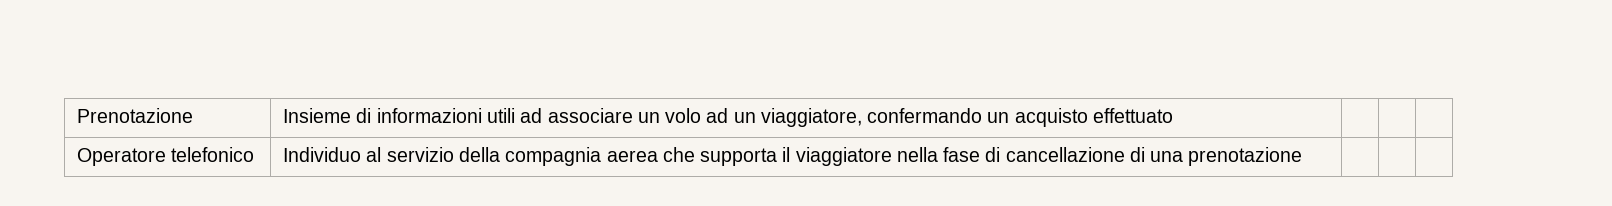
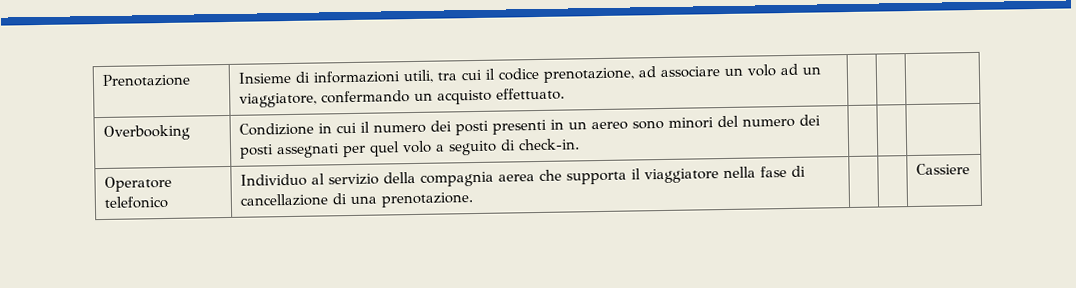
- Prenotazione | Insieme di informazioni utili ad associare un volo ad un viaggiatore, confermando un acquisto effettuato | | |
+ Prenotazione | Insieme di informazioni utili, tra cui il codice prenotazione, ad associare un volo ad un viaggiatore, confermando un acquisto effettuato. | | |
+ Overbooking | Condizione in cui il numero dei posti presenti in un aereo sono minori del numero dei posti assegnati per quel volo a seguito di check-in. | | |
- Operatore telefonico | Individuo al servizio della compagnia aerea che supporta il viaggiatore nella fase di cancellazione di una prenotazione | | |
+ Operatore telefonico | Individuo al servizio della compagnia aerea che supporta il viaggiatore nella fase di cancellazione di una prenotazione. | | | Cassiere

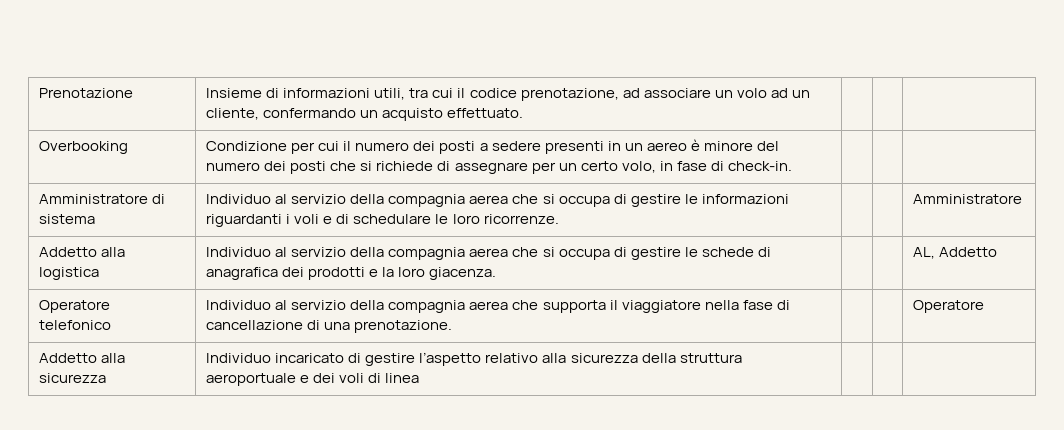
- Prenotazione | Insieme di informazioni utili, tra cui il codice prenotazione, ad associare un volo ad un viaggiatore, confermando un acquisto effettuato. | | |
+ Prenotazione | Insieme di informazioni utili, tra cui il codice prenotazione, ad associare un volo ad un cliente, confermando un acquisto effettuato. | | |
- Overbooking | Condizione in cui il numero dei posti presenti in un aereo sono minori del numero dei posti assegnati per quel volo a seguito di check-in. | | |
+ Overbooking | Condizione per cui il numero dei posti a sedere presenti in un aereo è minore del numero dei posti che si richiede di assegnare per un certo volo, in fase di check-in. | | |
+ Amministratore di sistema | Individuo al servizio della compagnia aerea che si occupa di gestire le informazioni riguardanti i voli e di schedulare le loro ricorrenze. | | | Amministratore
+ Addetto alla logistica | Individuo al servizio della compagnia aerea che si occupa di gestire le schede di anagrafica dei prodotti e la loro giacenza. | | | AL, Addetto
- Operatore telefonico | Individuo al servizio della compagnia aerea che supporta il viaggiatore nella fase di cancellazione di una prenotazione. | | | Cassiere
+ Operatore telefonico | Individuo al servizio della compagnia aerea che supporta il viaggiatore nella fase di cancellazione di una prenotazione. | | | Operatore
+ Addetto alla sicurezza | Individuo incaricato di gestire l’aspetto relativo alla sicurezza della struttura aeroportuale e dei voli di linea | | |

